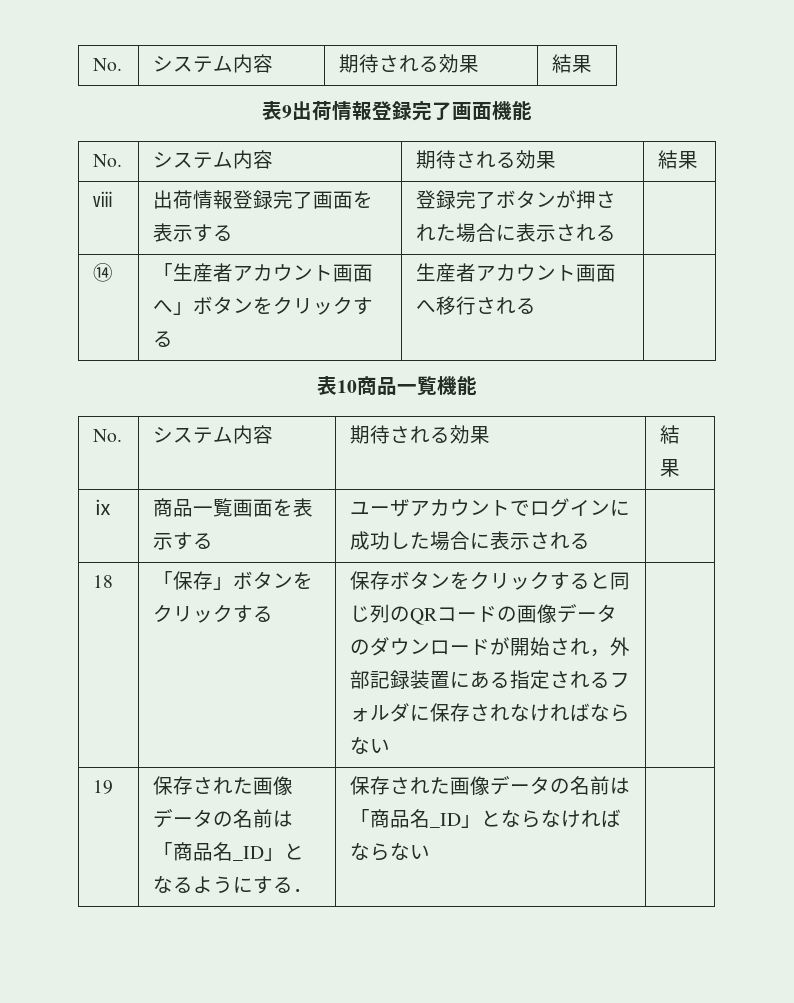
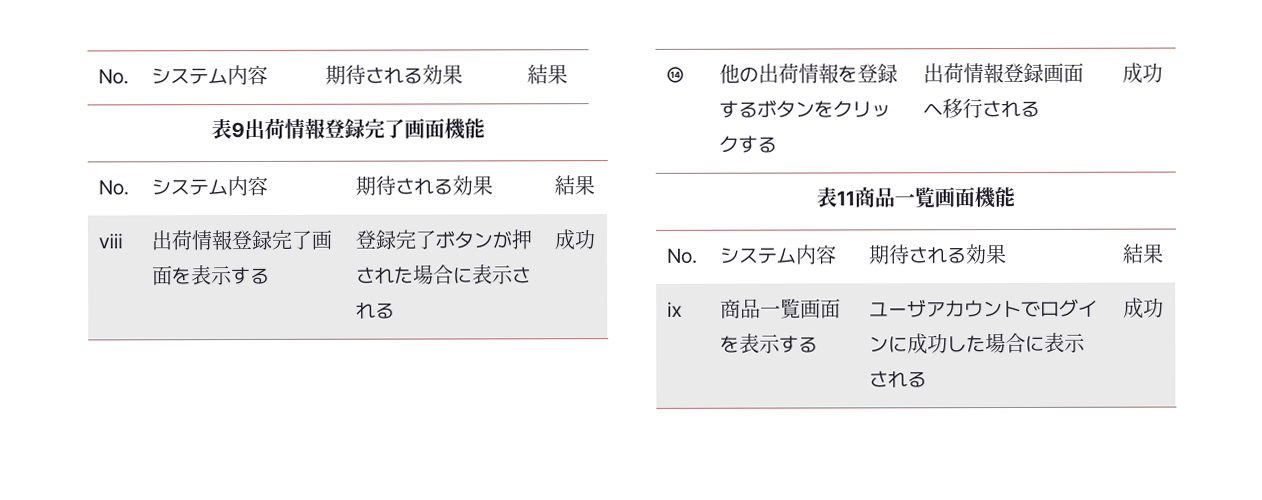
- ⅷ | 出荷情報登録完了画面を表示する | 登録完了ボタンが押された場合に表示される |
+ ⅷ | 出荷情報登録完了画面を表示する | 登録完了ボタンが押された場合に表示される | 成功
- ⑭ | 「生産者アカウント画面へ」ボタンをクリックする | 生産者アカウント画面へ移行される |
- 表10商品一覧機能
+ ⑭ | 他の出荷情報を登録するボタンをクリックする | 出荷情報登録画面へ移行される | 成功
+ 表11商品一覧画面機能
- ⅸ | 商品一覧画面を表示する | ユーザアカウントでログインに成功した場合に表示される |
- 18 | 「保存」ボタンをクリックする | 保存ボタンをクリックすると同じ列のQRコードの画像データのダウンロードが開始され，外部記録装置にある指定されるフォルダに保存されなければならない |
- 19 | 保存された画像データの名前は「商品名_ID」となるようにする． | 保存された画像データの名前は「商品名_ID」とならなければならない |
+ ⅸ | 商品一覧画面を表示する | ユーザアカウントでログインに成功した場合に表示される | 成功

